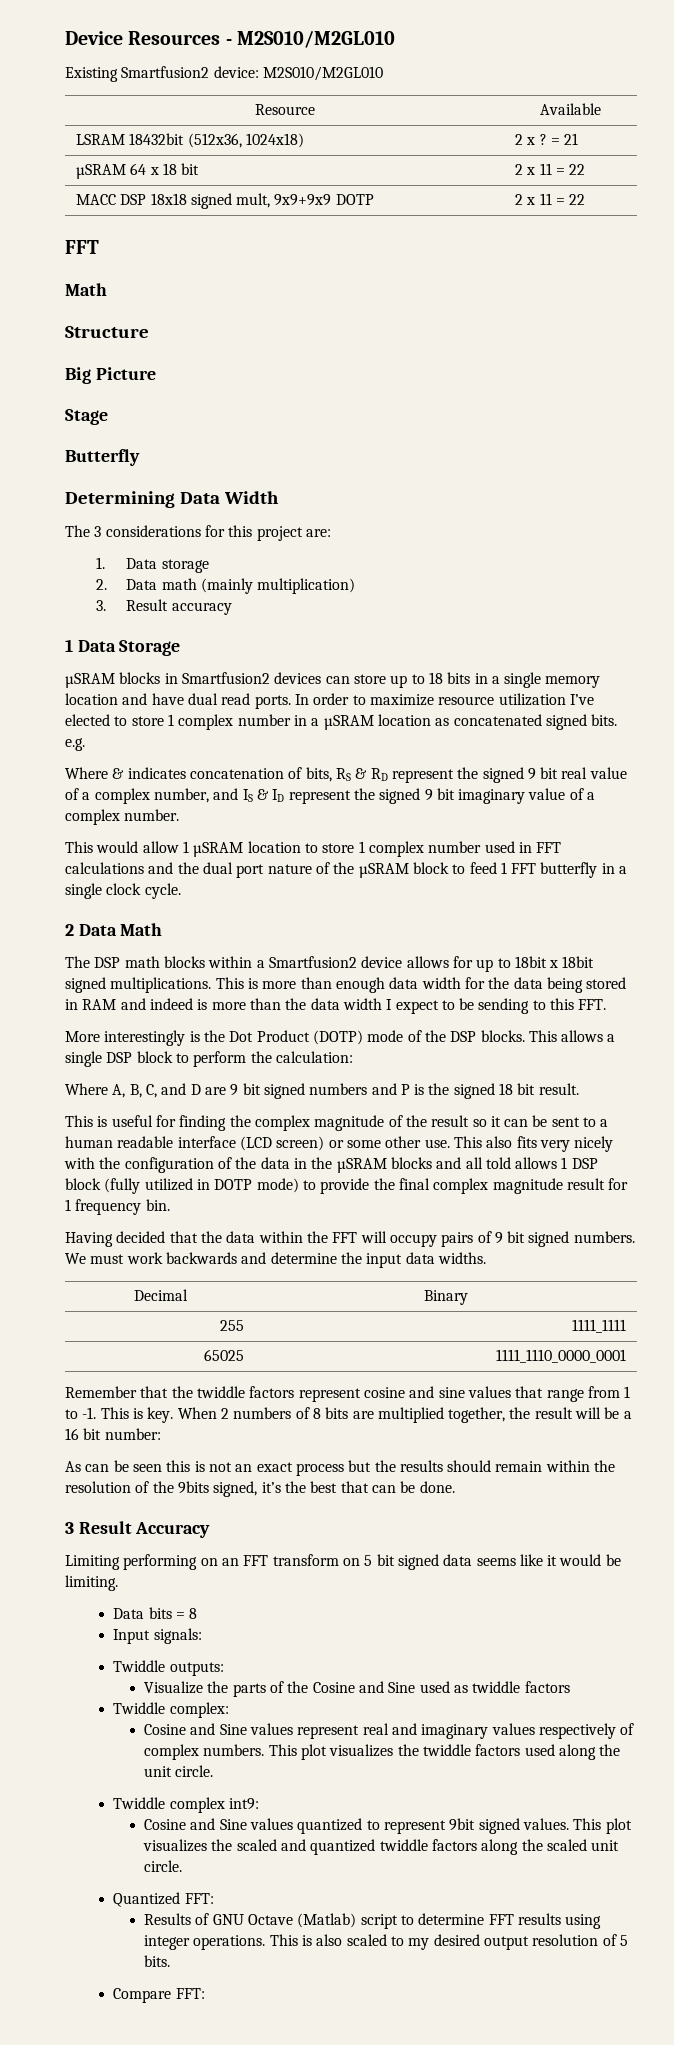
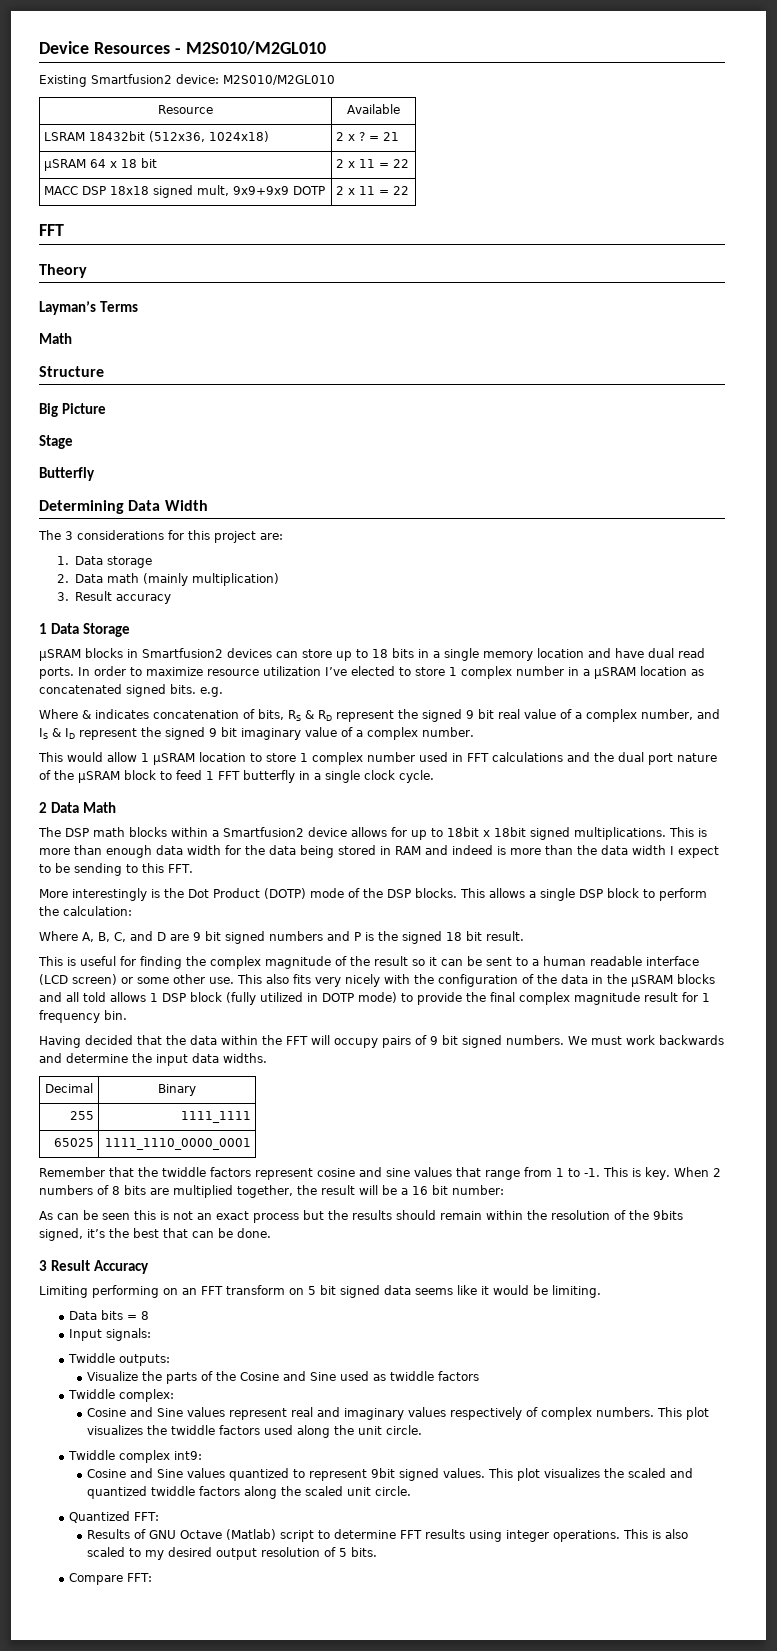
+ Theory
+ Layman’s Terms

